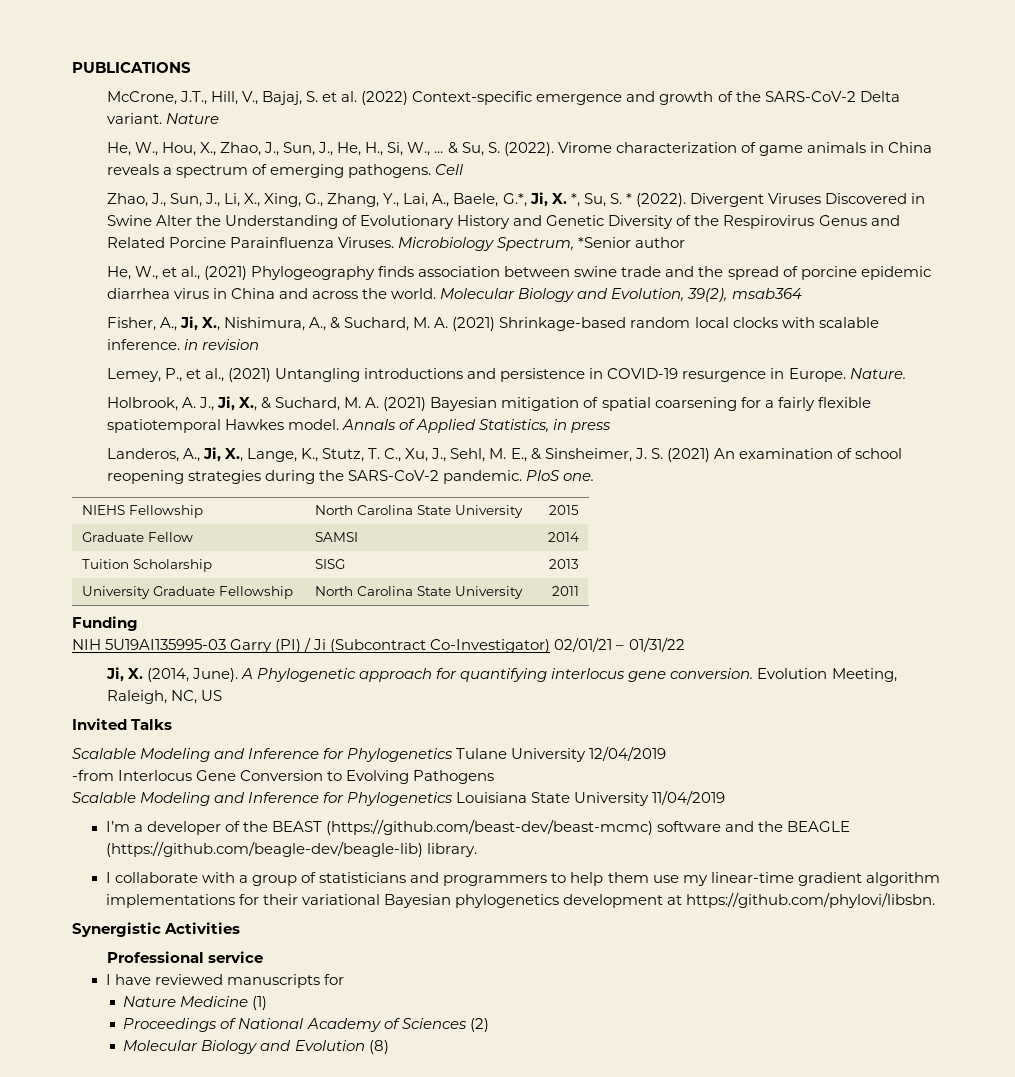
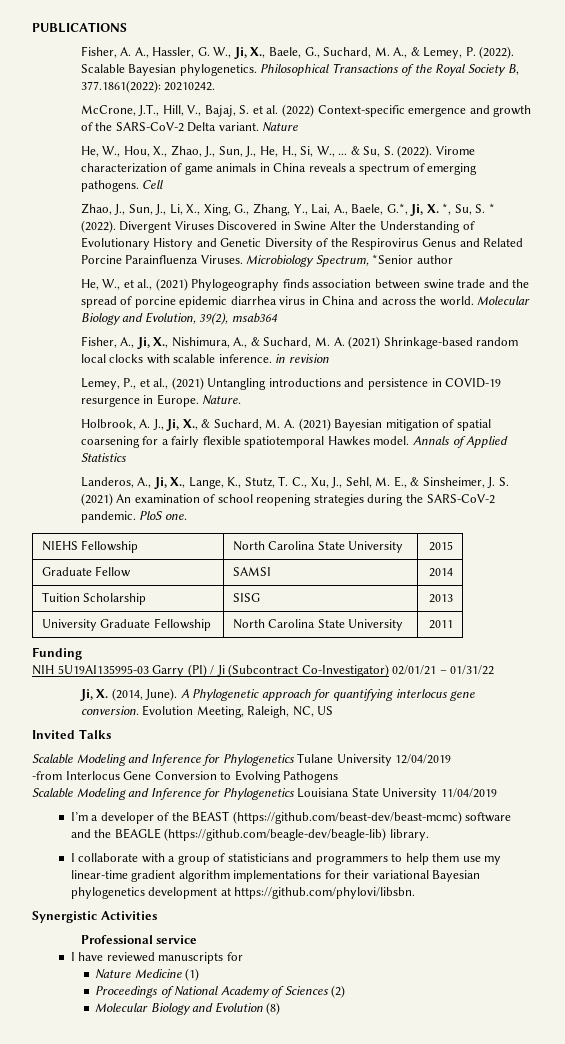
+ Fisher, A. A., Hassler, G. W., Ji, X., Baele, G., Suchard, M. A., & Lemey, P. (2022). Scalable Bayesian phylogenetics. Philosophical Transactions of the Royal Society B, 377.1861(2022): 20210242.
- Annals of Applied Statistics, in press
+ Annals of Applied Statistics

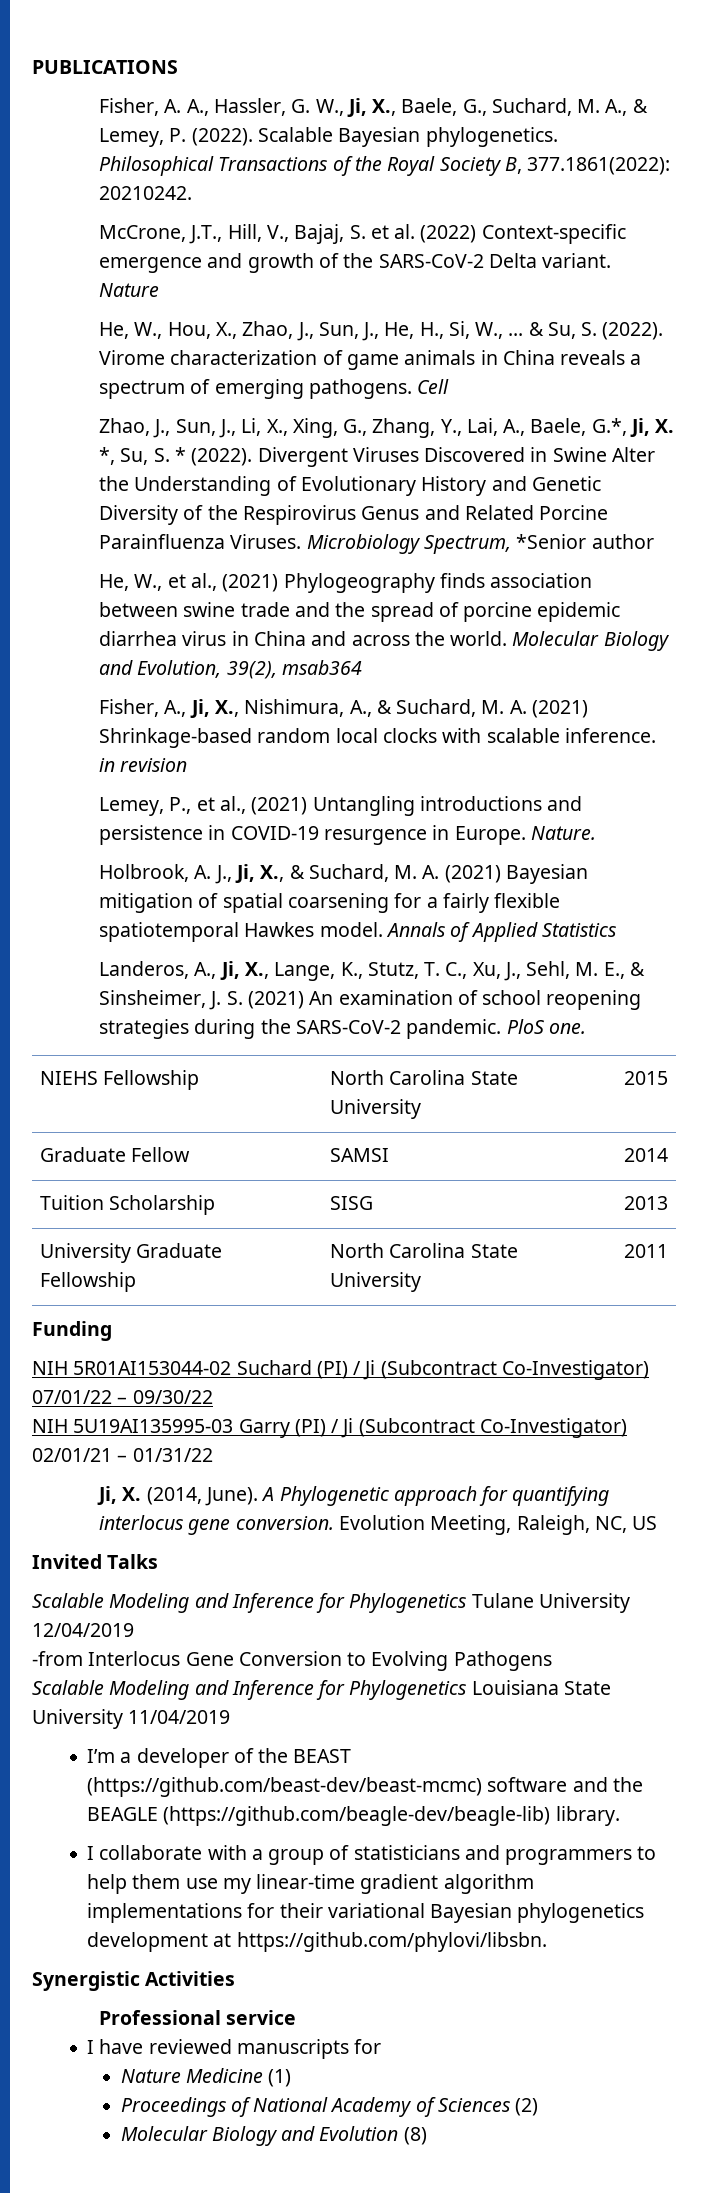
+ NIH 5R01AI153044-02 Suchard (PI) / Ji (Subcontract Co-Investigator) 07/01/22 – 09/30/22

